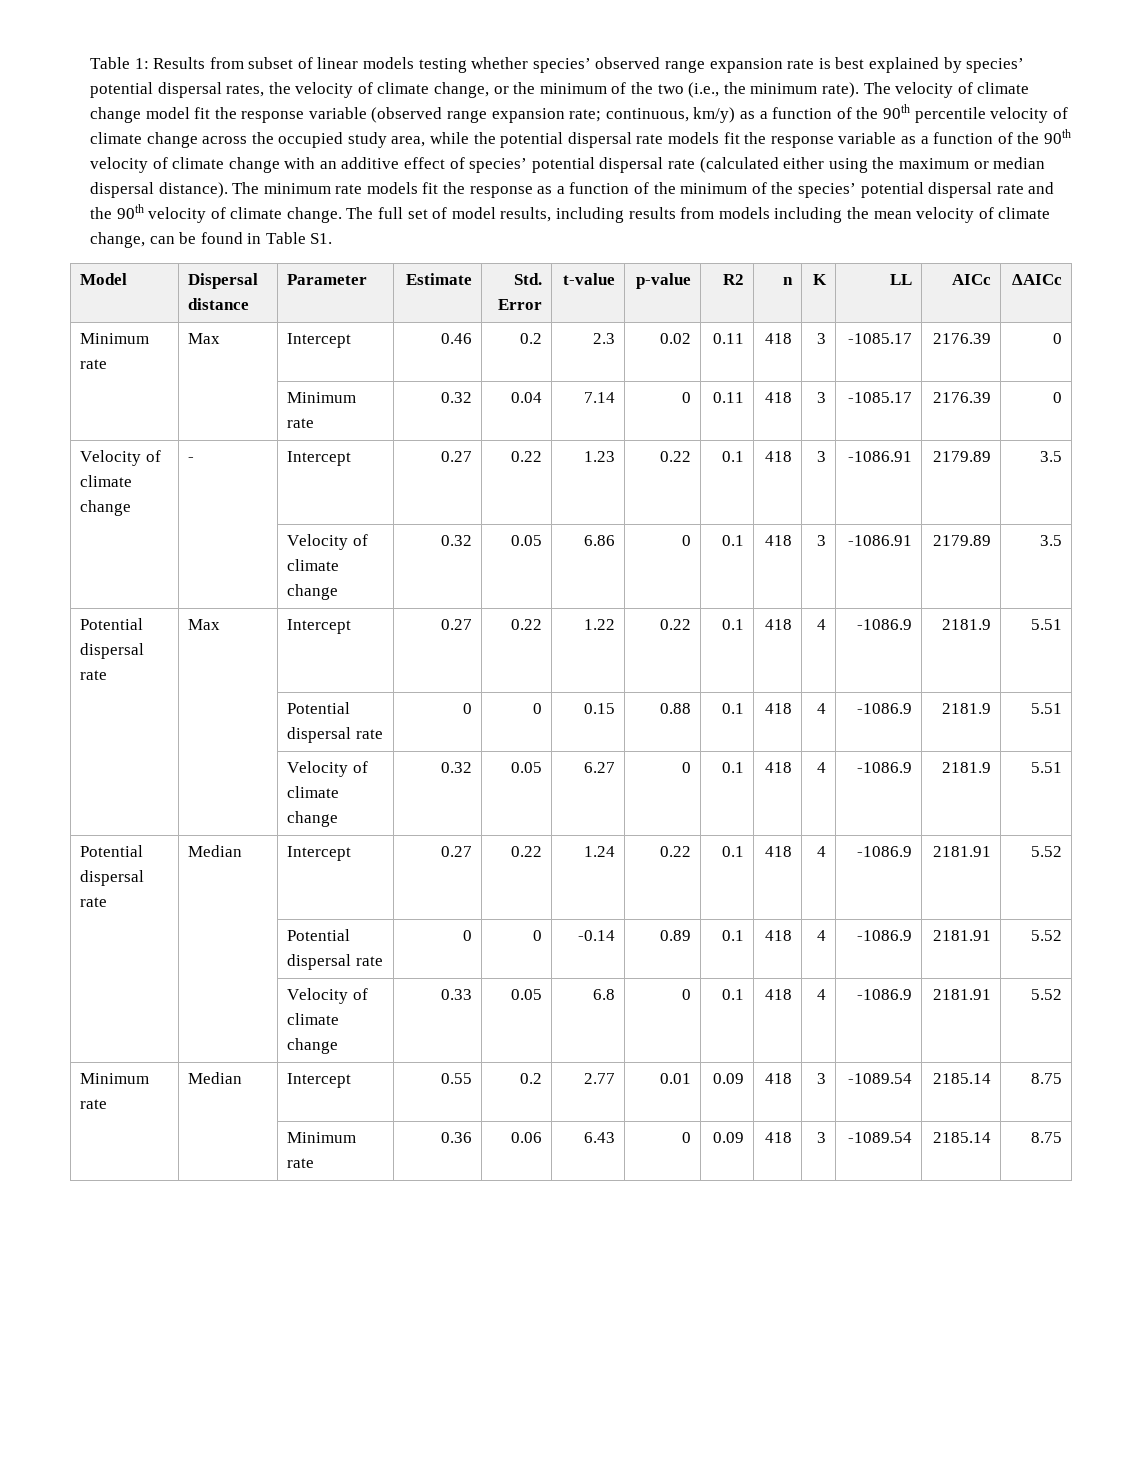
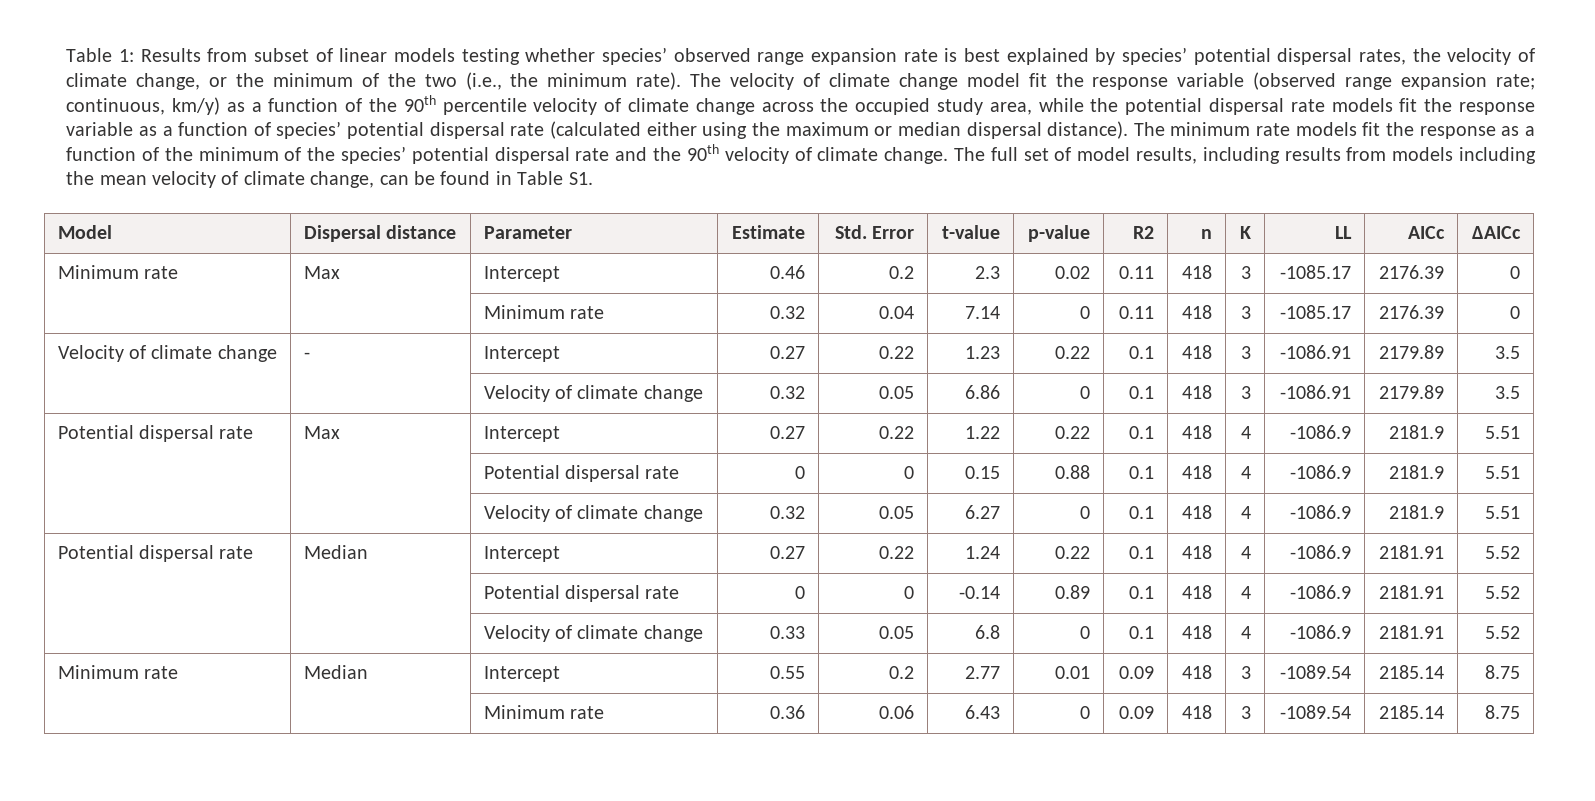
- The velocity of climate change model fit the response variable (observed range expansion rate; continuous, km/y) as a function of the 90th percentile velocity of climate change across the occupied study area, while the potential dispersal rate models fit the response variable as a function of the 90th velocity of climate change with an additive effect of species’ potential dispersal rate (calculated either using the maximum or median dispersal distance).
+ The velocity of climate change model fit the response variable (observed range expansion rate; continuous, km/y) as a function of the 90th percentile velocity of climate change across the occupied study area, while the potential dispersal rate models fit the response variable as a function of species’ potential dispersal rate (calculated either using the maximum or median dispersal distance).

